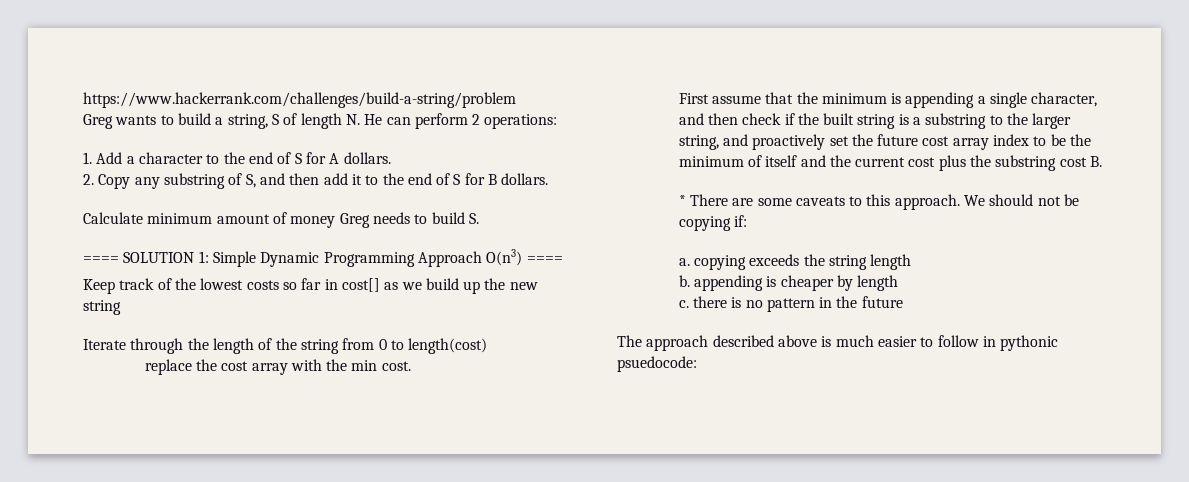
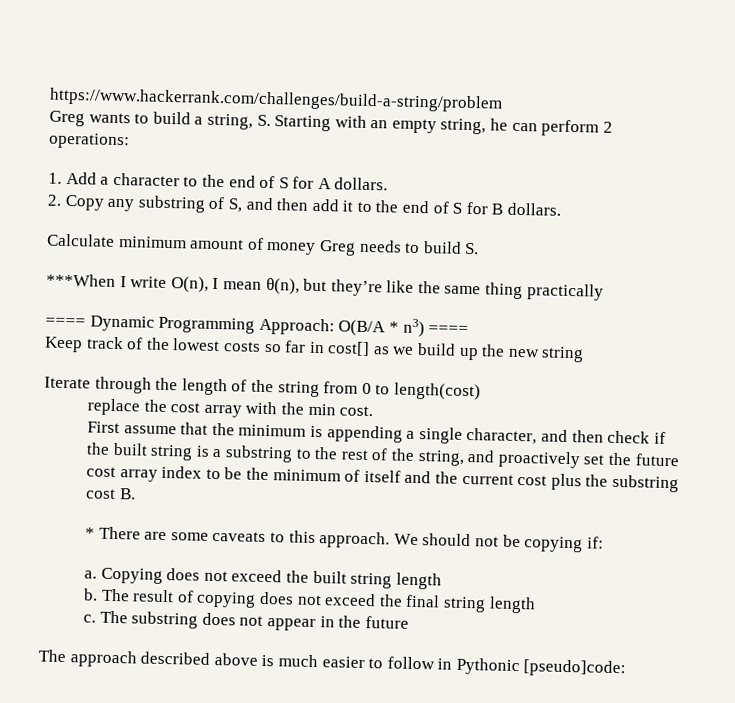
- Greg wants to build a string, S of length N. He can perform 2 operations:
+ Greg wants to build a string, S. Starting with an empty string, he can perform 2 operations:
- ==== SOLUTION 1: Simple Dynamic Programming Approach O(n3) ====
+ ***When I write O(n), I mean θ(n), but they’re like the same thing practically
+ ==== Dynamic Programming Approach: O(B/A * n3) ====
- First assume that the minimum is appending a single character, and then check if the built string is a substring to the larger string, and proactively set the future cost array index to be the minimum of itself and the current cost plus the substring cost B.
+ First assume that the minimum is appending a single character, and then check if the built string is a substring to the rest of the string, and proactively set the future cost array index to be the minimum of itself and the current cost plus the substring cost B.
- a. copying exceeds the string length
- b. appending is cheaper by length
- c. there is no pattern in the future
+ a. Copying does not exceed the built string length
+ b. The result of copying does not exceed the final string length
+ c. The substring does not appear in the future
- The approach described above is much easier to follow in pythonic psuedocode:
+ The approach described above is much easier to follow in Pythonic [pseudo]code:

